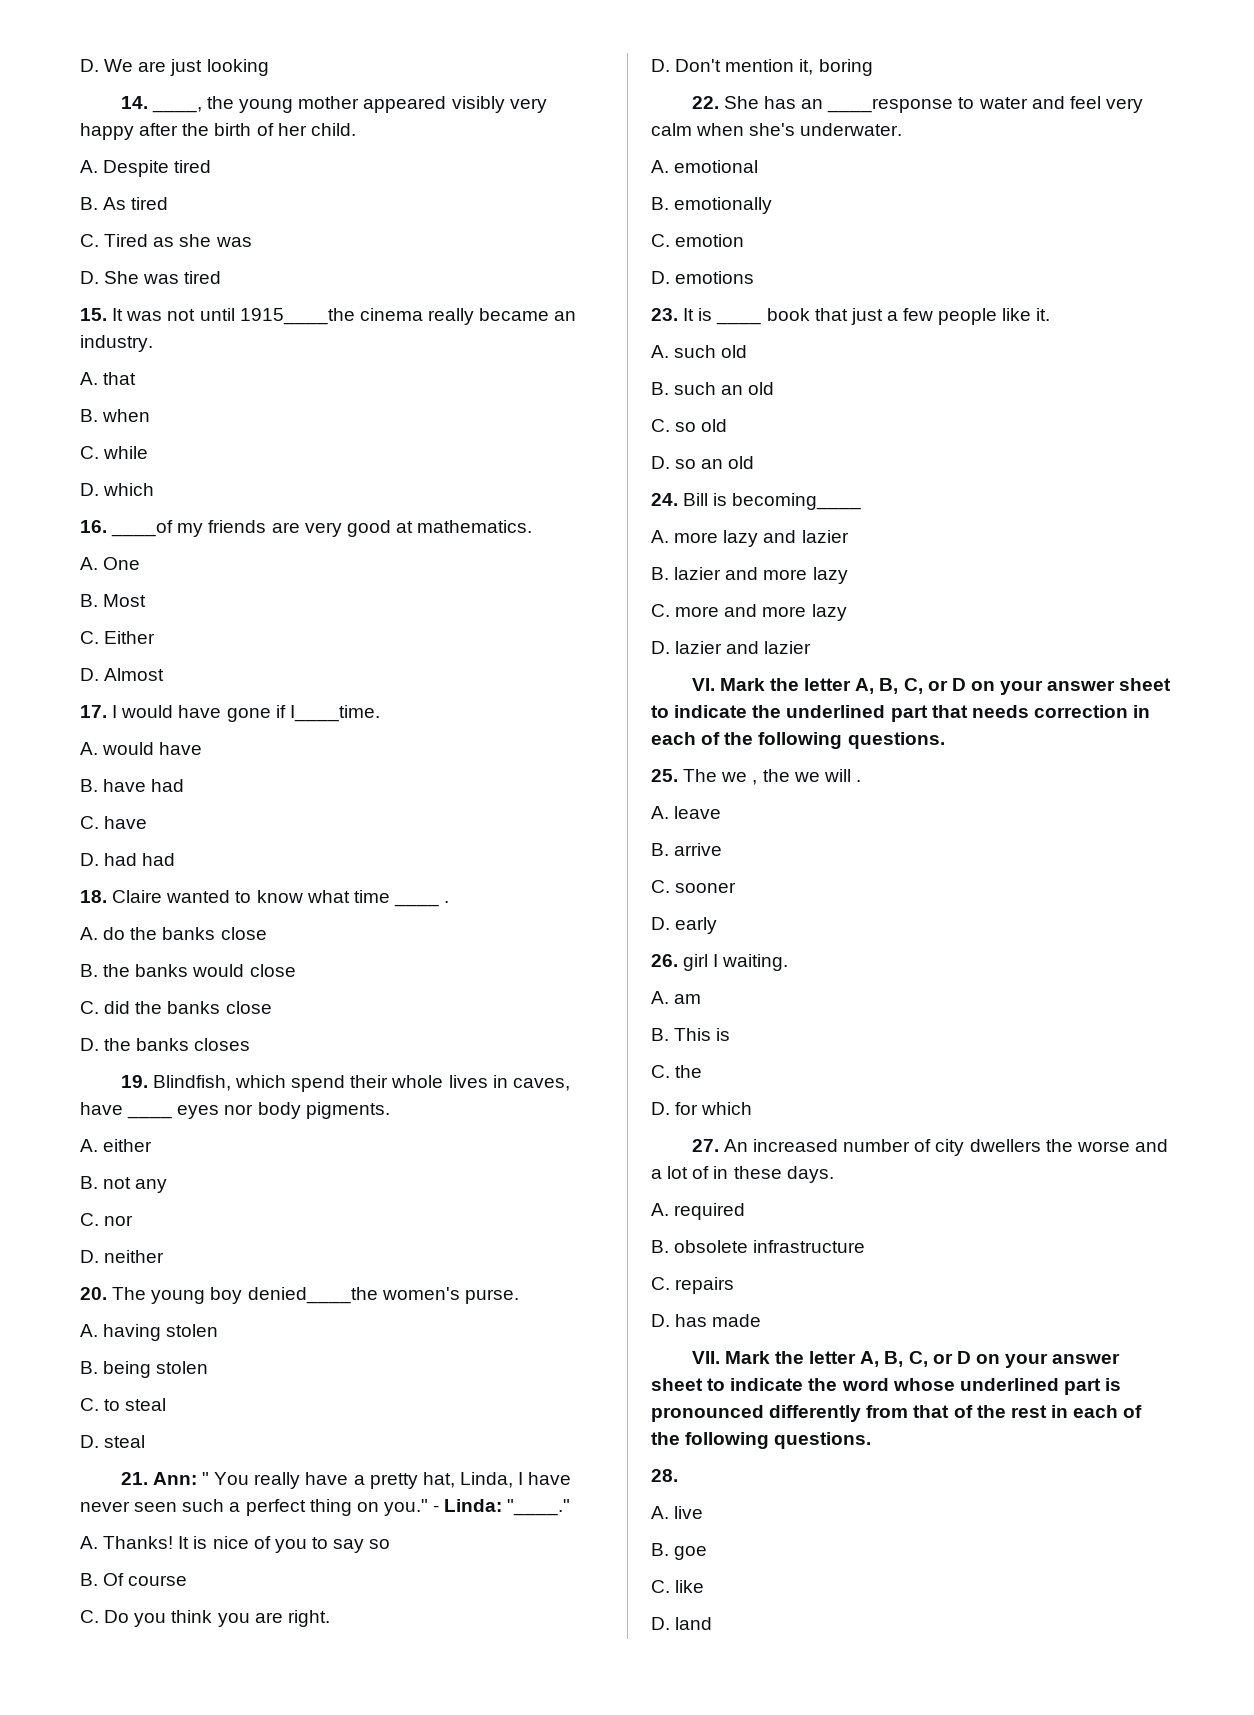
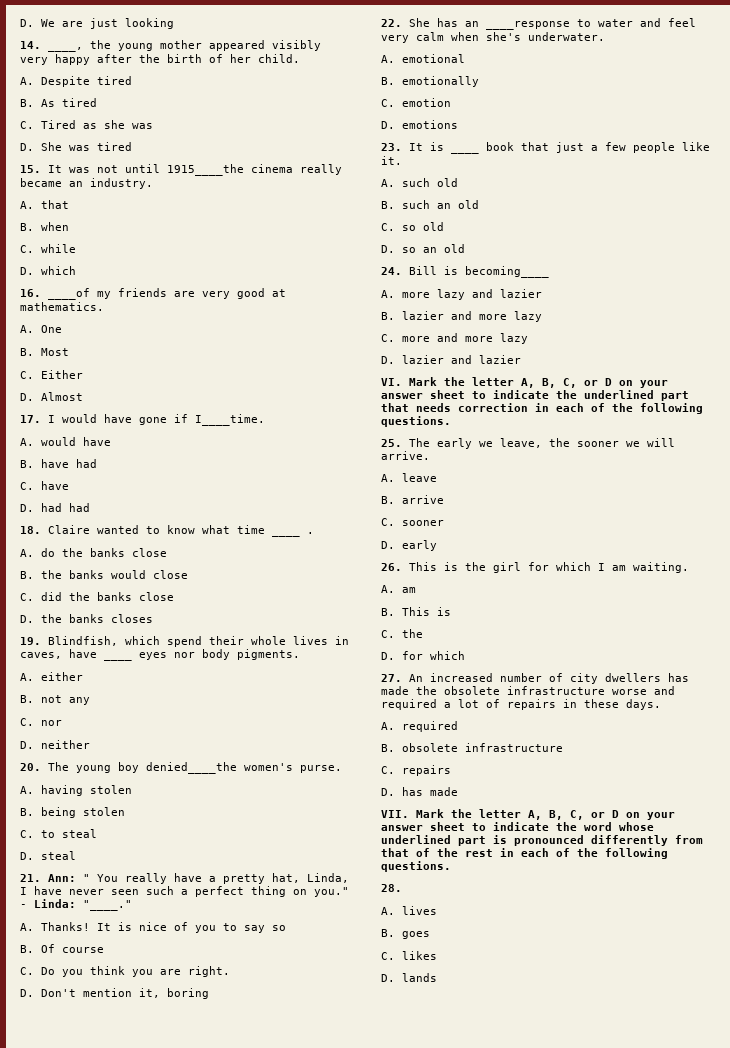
- 25. The we , the we will .
+ 25. The early we leave, the sooner we will arrive.
- 26. girl I waiting.
+ 26. This is the girl for which I am waiting.
- 27. An increased number of city dwellers the worse and a lot of in these days.
+ 27. An increased number of city dwellers has made the obsolete infrastructure worse and required a lot of repairs in these days.
- A. live
- B. goe
- C. like
- D. land
+ A. lives
+ B. goes
+ C. likes
+ D. lands

